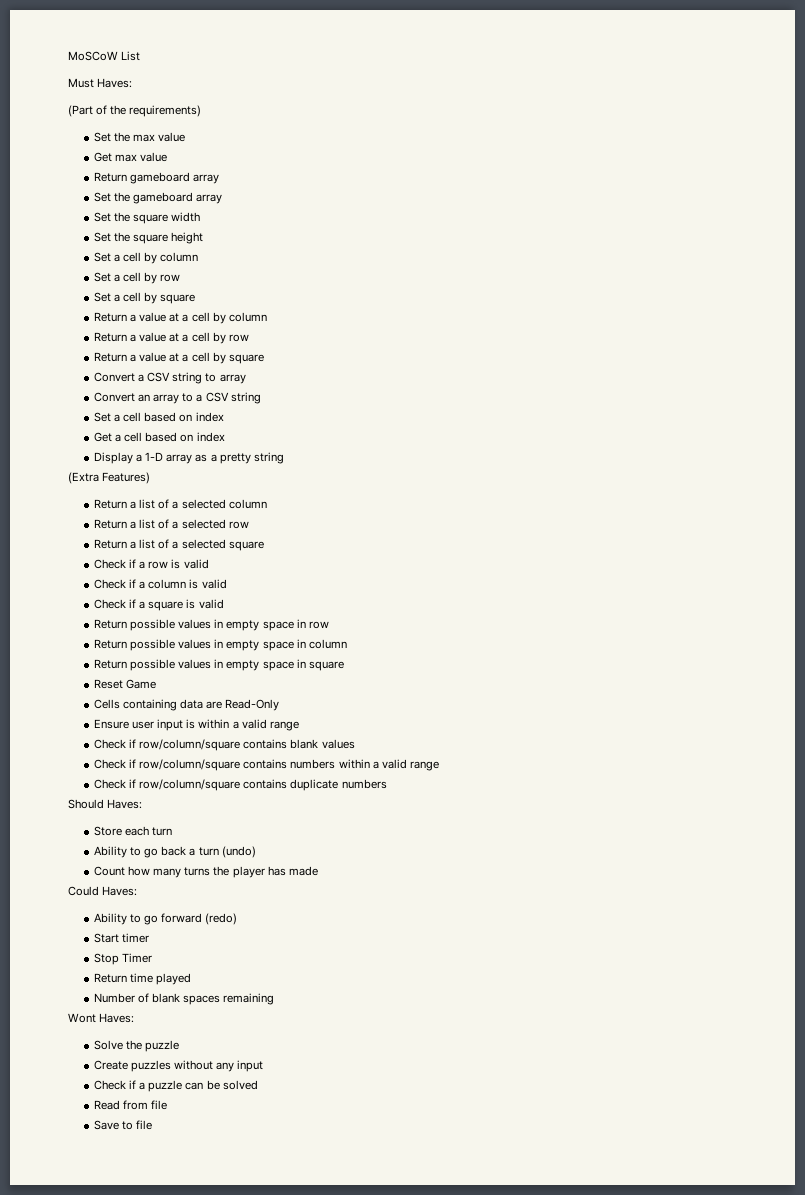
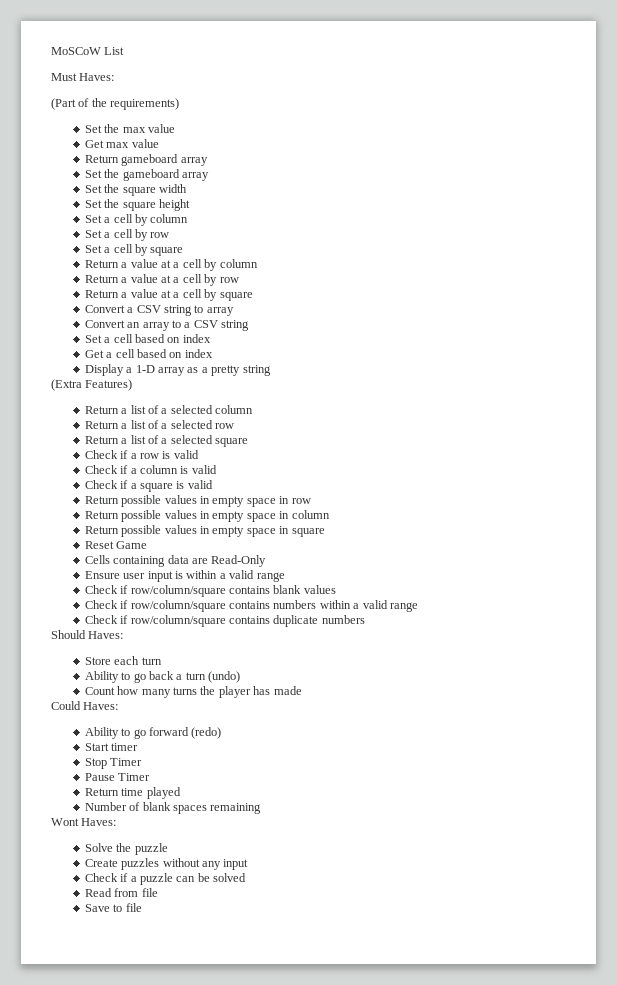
+ Pause Timer

